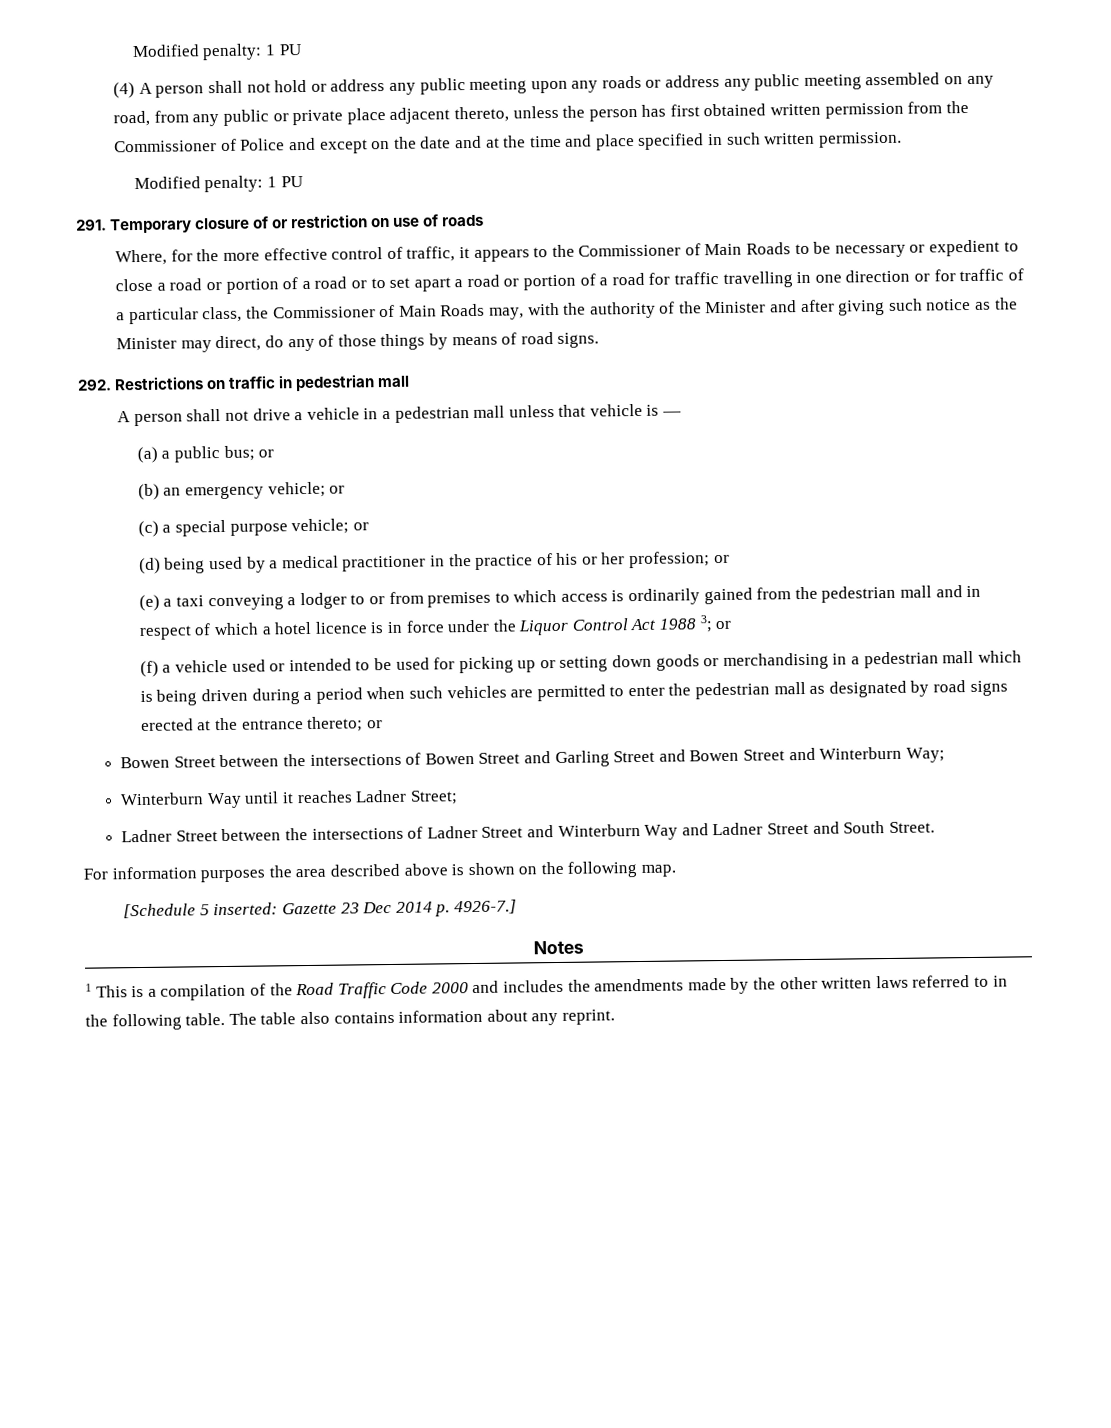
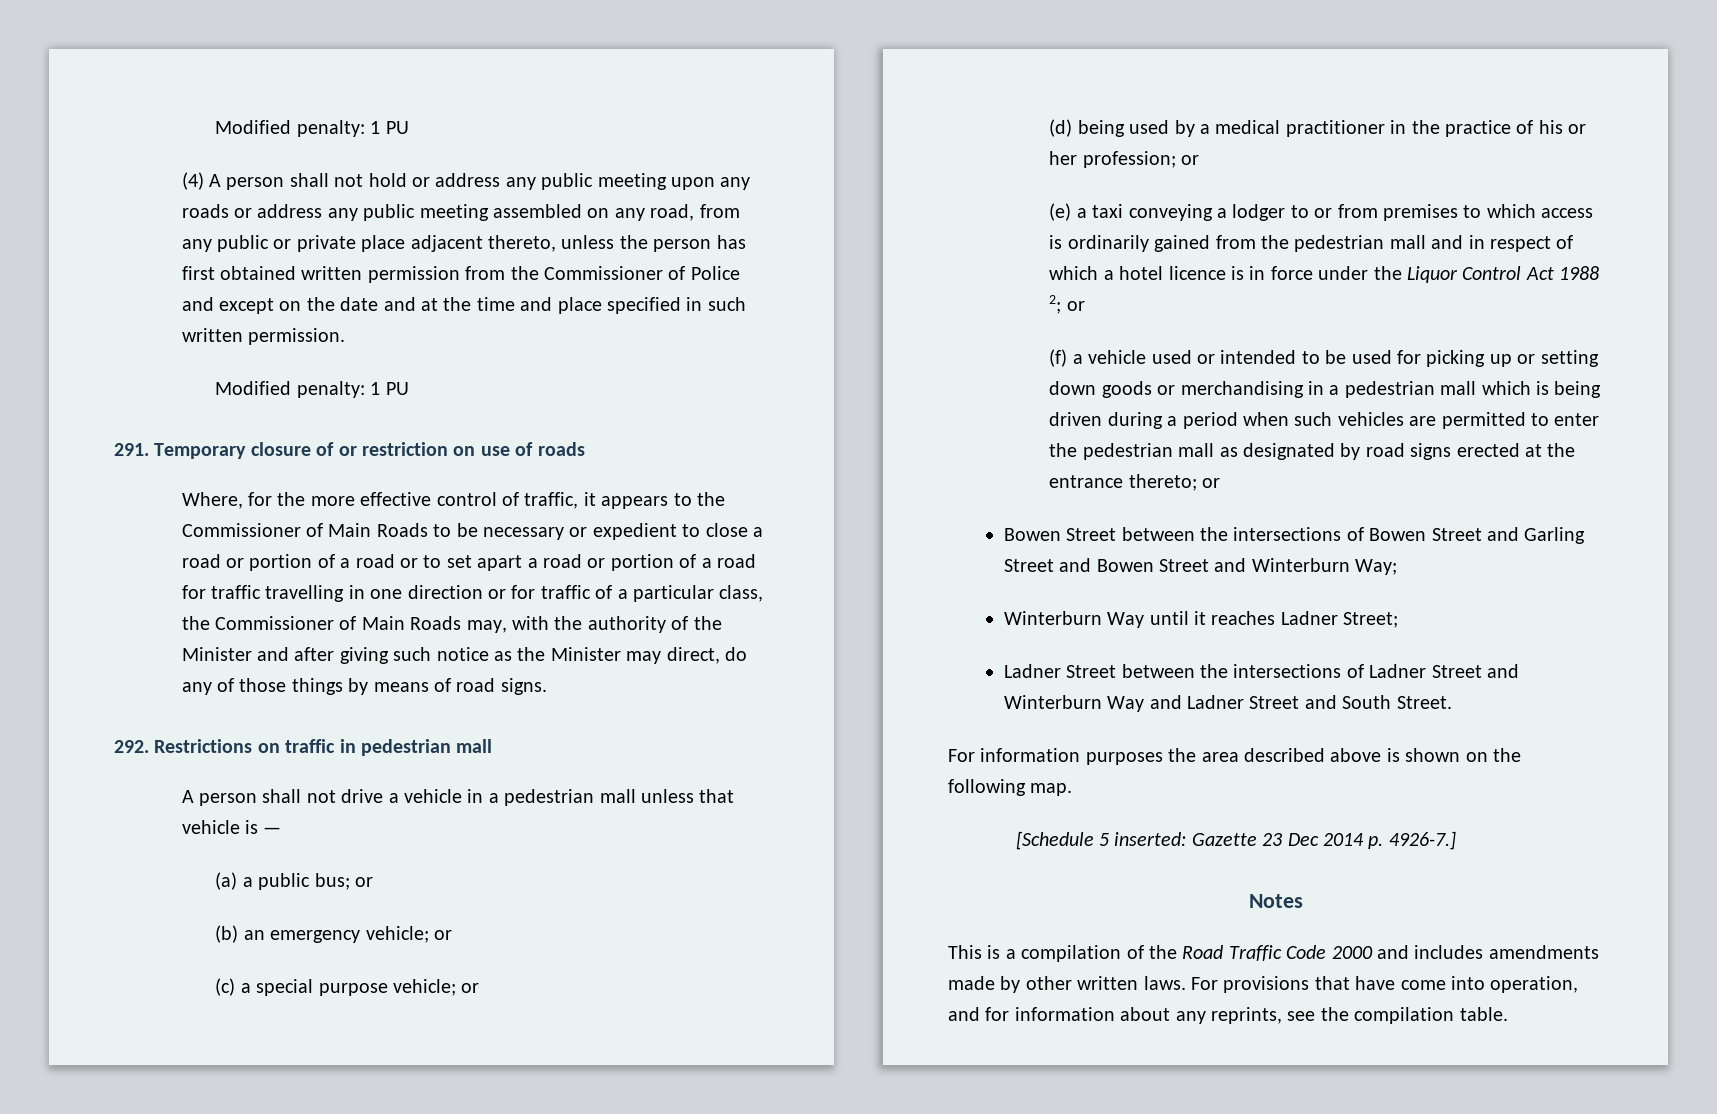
- (e) a taxi conveying a lodger to or from premises to which access is ordinarily gained from the pedestrian mall and in respect of which a hotel licence is in force under the Liquor Control Act 1988 3; or
+ (e) a taxi conveying a lodger to or from premises to which access is ordinarily gained from the pedestrian mall and in respect of which a hotel licence is in force under the Liquor Control Act 1988 2; or
- 1 This is a compilation of the Road Traffic Code 2000 and includes the amendments made by the other written laws referred to in the following table. The table also contains information about any reprint.
+ This is a compilation of the Road Traffic Code 2000 and includes amendments made by other written laws. For provisions that have come into operation, and for information about any reprints, see the compilation table.

